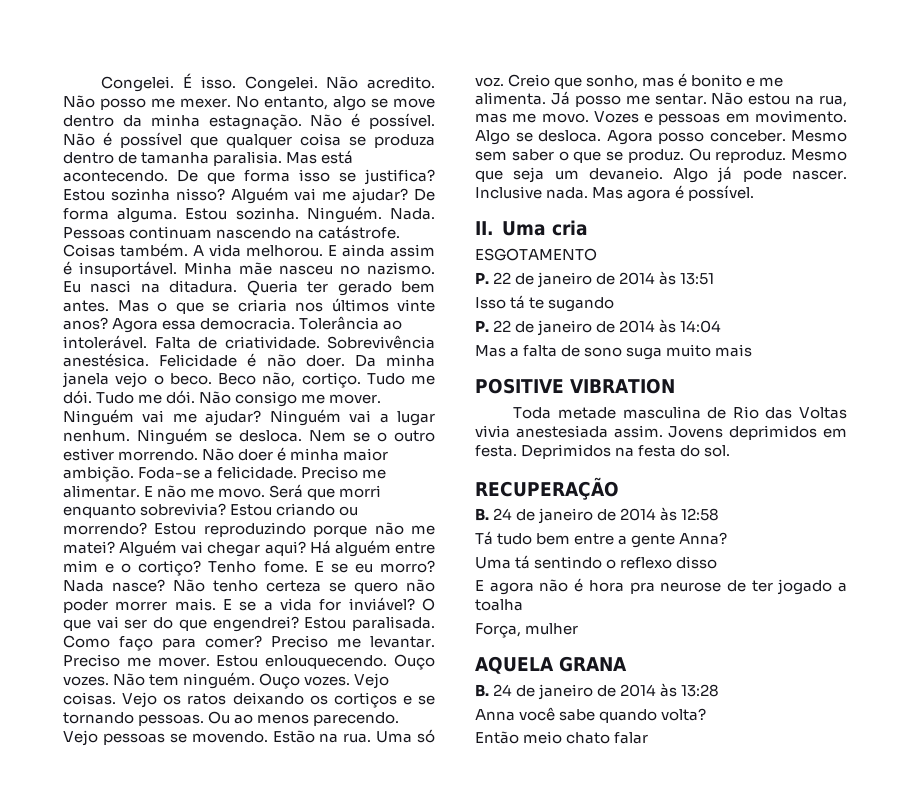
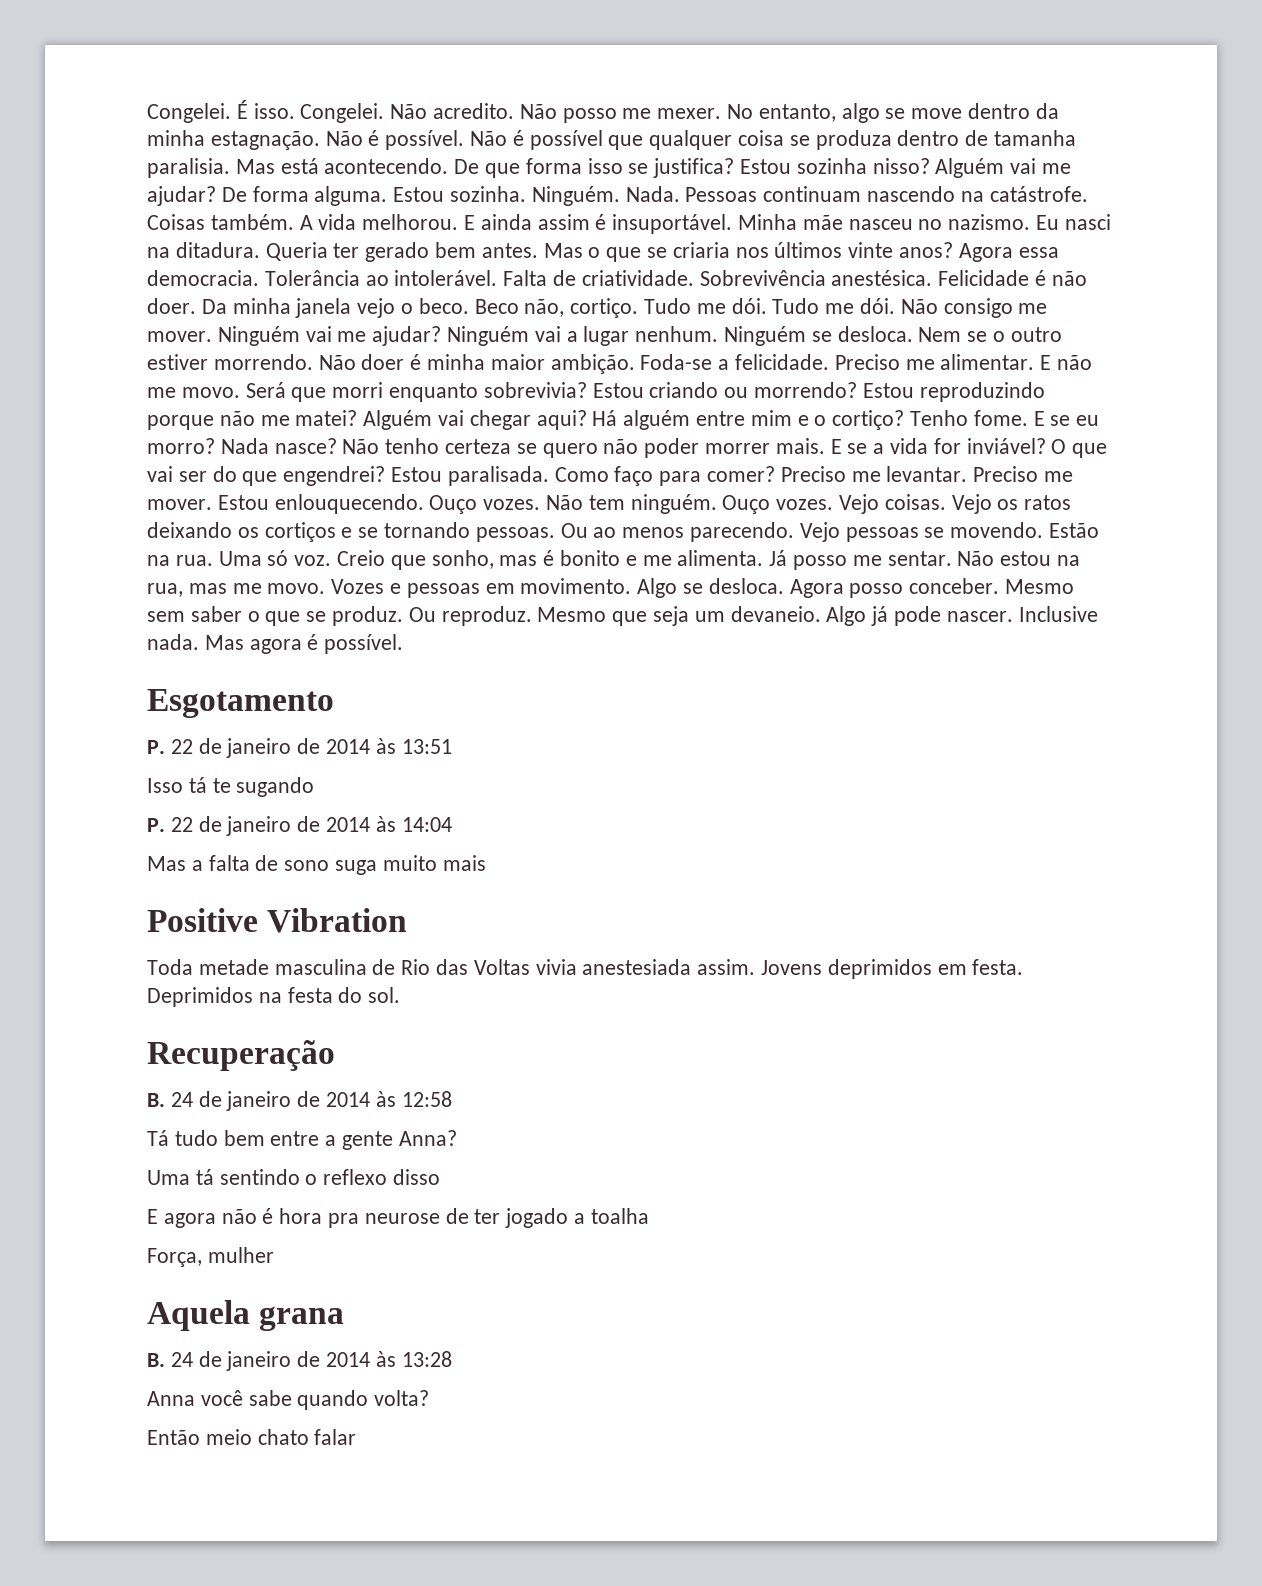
- II. Uma cria
- ESGOTAMENTO
+ Esgotamento
- POSITIVE VIBRATION
+ Positive Vibration
- RECUPERAÇÃO
+ Recuperação
- AQUELA GRANA
+ Aquela grana

